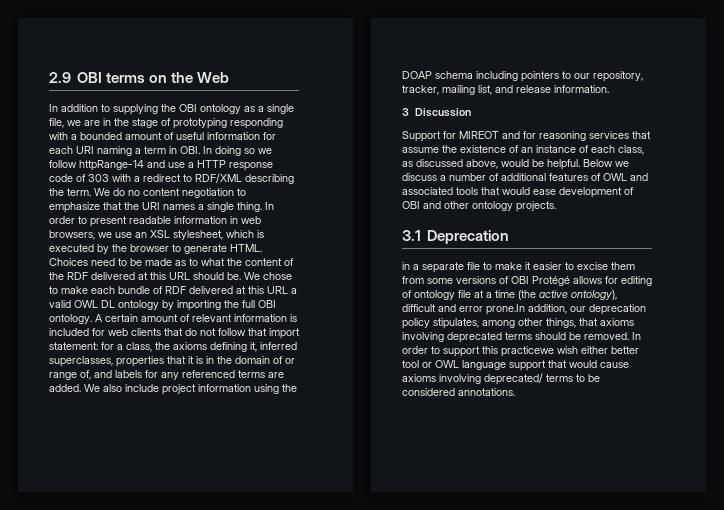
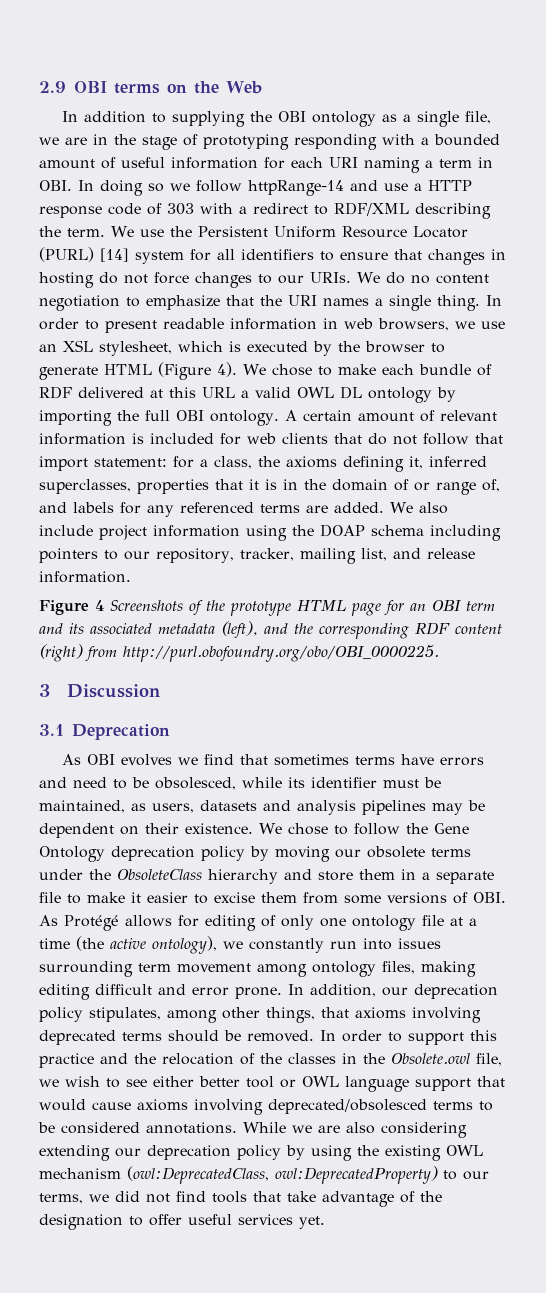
- We do no content negotiation to emphasize that the URI names a single thing.
+ We use the Persistent Uniform Resource Locator (PURL) [14] system for all identifiers to ensure that changes in hosting do not force changes to our URIs. We do no content negotiation to emphasize that the URI names a single thing.
- In order to present readable information in web browsers, we use an XSL stylesheet, which is executed by the browser to generate HTML. Choices need to be made as to what the content of the RDF delivered at this URL should be.
+ In order to present readable information in web browsers, we use an XSL stylesheet, which is executed by the browser to generate HTML (Figure 4).
+ Figure 4 Screenshots of the prototype HTML page for an OBI term and its associated metadata (left), and the corresponding RDF content (right) from http://purl.obofoundry.org/obo/OBI_0000225.
  3 Discussion
- Support for MIREOT and for reasoning services that assume the existence of an instance of each class, as discussed above, would be helpful. Below we discuss a number of additional features of OWL and associated tools that would ease development of OBI and other ontology projects.
  3.1 Deprecation
- in a separate file to make it easier to excise them from some versions of OBI Protégé allows for editing of ontology file at a time (the active ontology), difficult and error prone.In addition, our deprecation policy stipulates, among other things, that axioms involving deprecated terms should be removed.
+ As OBI evolves we find that sometimes terms have errors and need to be obsolesced, while its identifier must be maintained, as users, datasets and analysis pipelines may be dependent on their existence. We chose to follow the Gene Ontology deprecation policy by moving our obsolete terms under the ObsoleteClass hierarchy and store them in a separate file to make it easier to excise them from some versions of OBI. As Protégé allows for editing of only one ontology file at a time (the active ontology), we constantly run into issues surrounding term movement among ontology files, making editing difficult and error prone. In addition, our deprecation policy stipulates, among other things, that axioms involving deprecated terms should be removed.
- In order to support this practicewe wish either better tool or OWL language support that would cause axioms involving deprecated/ terms to be considered annotations.
+ In order to support this practice and the relocation of the classes in the Obsolete.owl file, we wish to see either better tool or OWL language support that would cause axioms involving deprecated/obsolesced terms to be considered annotations.
+ While we are also considering extending our deprecation policy by using the existing OWL mechanism (owl:DeprecatedClass, owl:DeprecatedProperty) to our terms, we did not find tools that take advantage of the designation to offer useful services yet.

